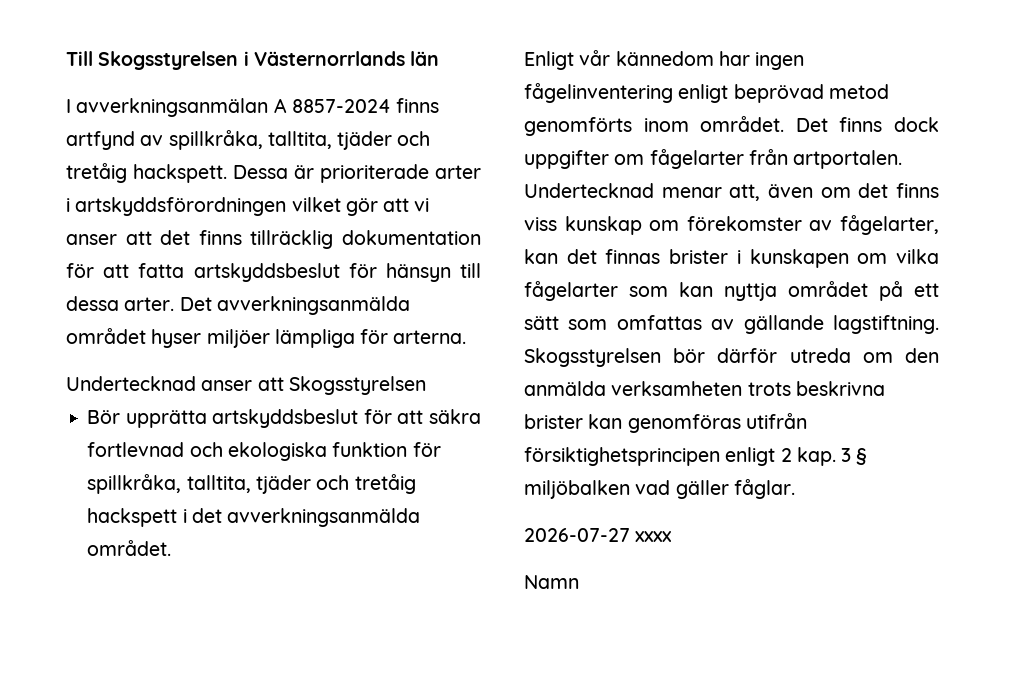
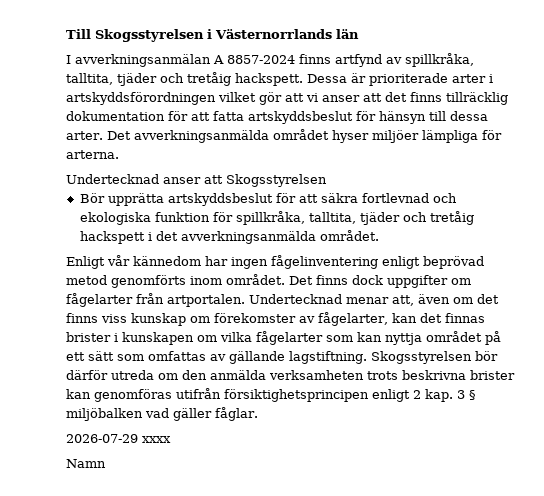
- 2026-07-27 xxxx
+ 2026-07-29 xxxx

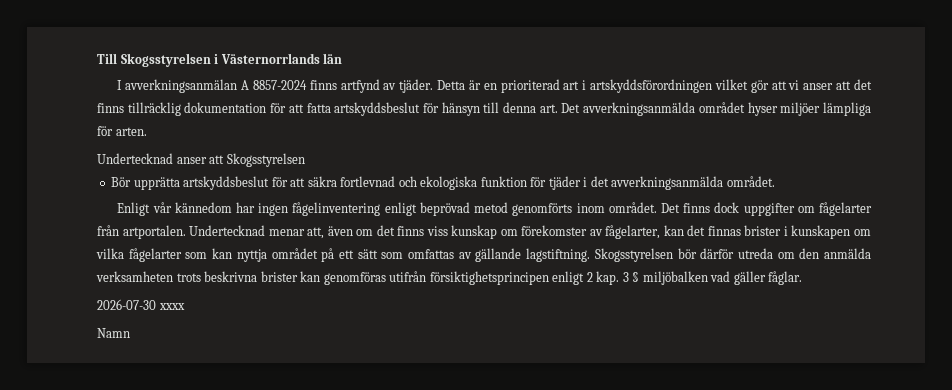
- I avverkningsanmälan A 8857-2024 finns artfynd av spillkråka, talltita, tjäder och tretåig hackspett. Dessa är prioriterade arter i artskyddsförordningen vilket gör att vi anser att det finns tillräcklig dokumentation för att fatta artskyddsbeslut för hänsyn till dessa arter. Det avverkningsanmälda området hyser miljöer lämpliga för arterna.
+ I avverkningsanmälan A 8857-2024 finns artfynd av tjäder. Detta är en prioriterad art i artskyddsförordningen vilket gör att vi anser att det finns tillräcklig dokumentation för att fatta artskyddsbeslut för hänsyn till denna art. Det avverkningsanmälda området hyser miljöer lämpliga för arten.
- Bör upprätta artskyddsbeslut för att säkra fortlevnad och ekologiska funktion för spillkråka, talltita, tjäder och tretåig hackspett i det avverkningsanmälda området.
+ Bör upprätta artskyddsbeslut för att säkra fortlevnad och ekologiska funktion för tjäder i det avverkningsanmälda området.
- 2026-07-29 xxxx
+ 2026-07-30 xxxx

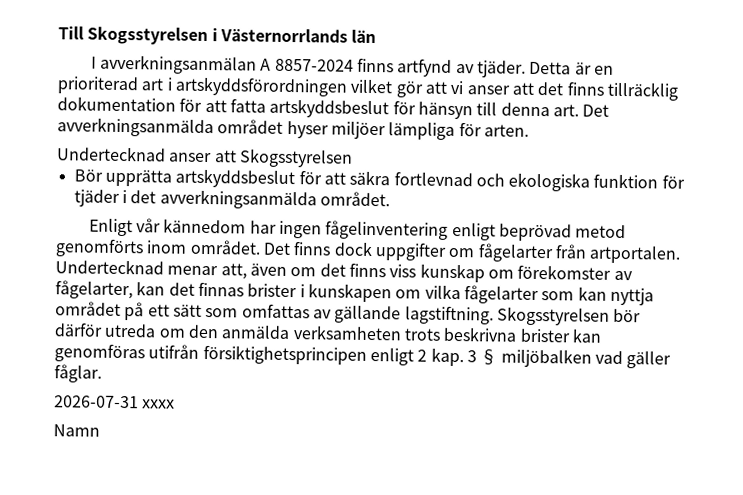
- 2026-07-30 xxxx
+ 2026-07-31 xxxx

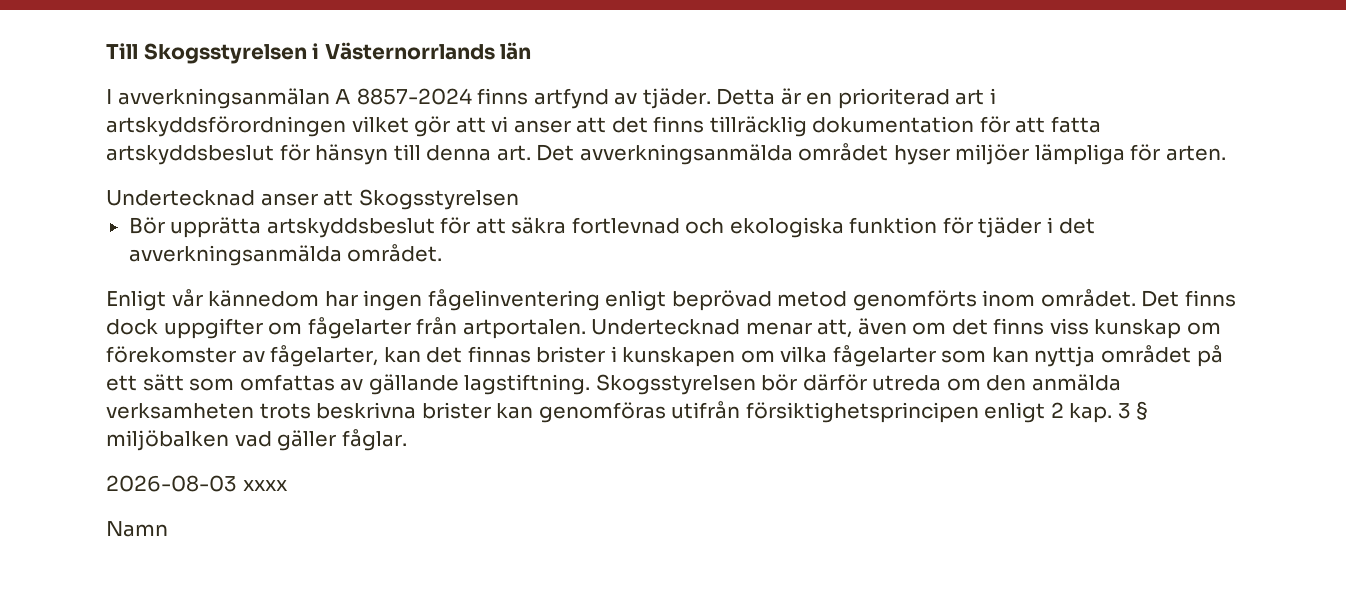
- 2026-07-31 xxxx
+ 2026-08-03 xxxx

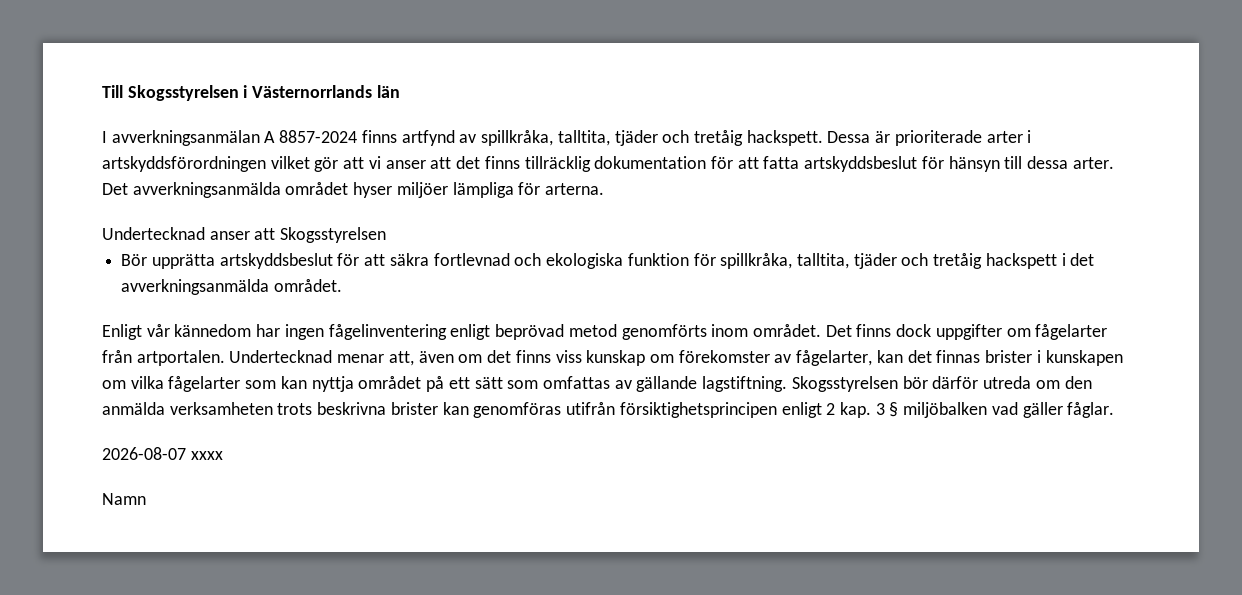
- I avverkningsanmälan A 8857-2024 finns artfynd av tjäder. Detta är en prioriterad art i artskyddsförordningen vilket gör att vi anser att det finns tillräcklig dokumentation för att fatta artskyddsbeslut för hänsyn till denna art. Det avverkningsanmälda området hyser miljöer lämpliga för arten.
+ I avverkningsanmälan A 8857-2024 finns artfynd av spillkråka, talltita, tjäder och tretåig hackspett. Dessa är prioriterade arter i artskyddsförordningen vilket gör att vi anser att det finns tillräcklig dokumentation för att fatta artskyddsbeslut för hänsyn till dessa arter. Det avverkningsanmälda området hyser miljöer lämpliga för arterna.
- Bör upprätta artskyddsbeslut för att säkra fortlevnad och ekologiska funktion för tjäder i det avverkningsanmälda området.
+ Bör upprätta artskyddsbeslut för att säkra fortlevnad och ekologiska funktion för spillkråka, talltita, tjäder och tretåig hackspett i det avverkningsanmälda området.
- 2026-08-03 xxxx
+ 2026-08-07 xxxx

